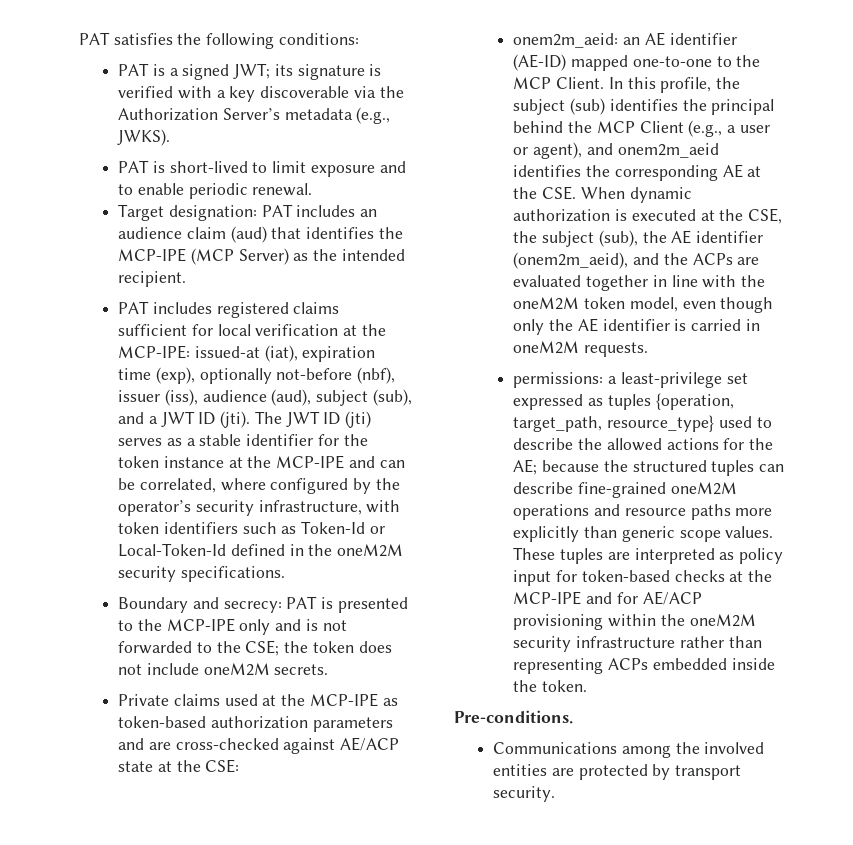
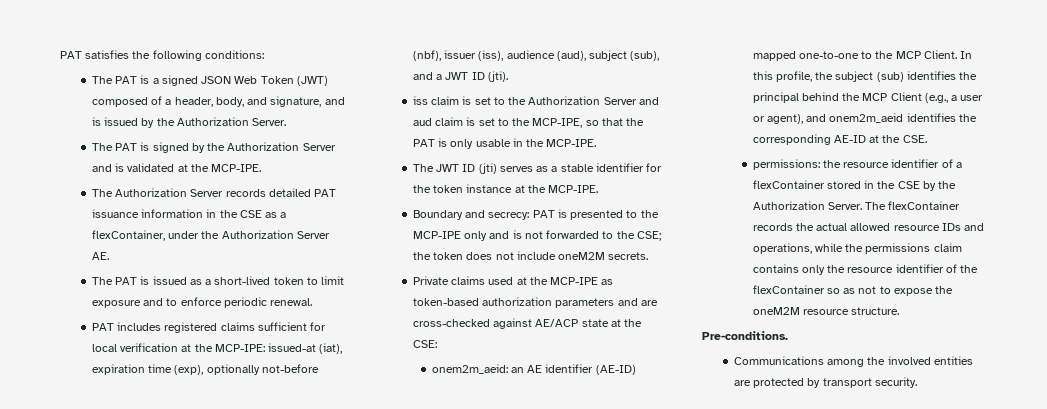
- PAT is a signed JWT; its signature is verified with a key discoverable via the Authorization Server’s metadata (e.g., JWKS).
- PAT is short-lived to limit exposure and to enable periodic renewal.
+ The PAT is a signed JSON Web Token (JWT) composed of a header, body, and signature, and is issued by the Authorization Server.
+ The PAT is signed by the Authorization Server and is validated at the MCP-IPE.
+ The Authorization Server records detailed PAT issuance information in the CSE as a flexContainer, under the Authorization Server AE.
+ The PAT is issued as a short-lived token to limit exposure and to enforce periodic renewal.
- Target designation: PAT includes an audience claim (aud) that identifies the MCP-IPE (MCP Server) as the intended recipient.
- PAT includes registered claims sufficient for local verification at the MCP-IPE: issued-at (iat), expiration time (exp), optionally not-before (nbf), issuer (iss), audience (aud), subject (sub), and a JWT ID (jti). The JWT ID (jti) serves as a stable identifier for the token instance at the MCP-IPE and can be correlated, where configured by the operator’s security infrastructure, with token identifiers such as Token-Id or Local-Token-Id defined in the oneM2M security specifications.
+ PAT includes registered claims sufficient for local verification at the MCP-IPE: issued-at (iat), expiration time (exp), optionally not-before (nbf), issuer (iss), audience (aud), subject (sub), and a JWT ID (jti).
+ iss claim is set to the Authorization Server and aud claim is set to the MCP-IPE, so that the PAT is only usable in the MCP-IPE.
+ The JWT ID (jti) serves as a stable identifier for the token instance at the MCP-IPE.
- In this profile, the subject (sub) identifies the principal behind the MCP Client (e.g., a user or agent), and onem2m_aeid identifies the corresponding AE at the CSE. When dynamic authorization is executed at the CSE, the subject (sub), the AE identifier (onem2m_aeid), and the ACPs are evaluated together in line with the oneM2M token model, even though only the AE identifier is carried in oneM2M requests.
- permissions: a least-privilege set expressed as tuples {operation, target_path, resource_type} used to describe the allowed actions for the AE; because the structured tuples can describe fine-grained oneM2M operations and resource paths more explicitly than generic scope values. These tuples are interpreted as policy input for token-based checks at the MCP-IPE and for AE/ACP provisioning within the oneM2M security infrastructure rather than representing ACPs embedded inside the token.
+ In this profile, the subject (sub) identifies the principal behind the MCP Client (e.g., a user or agent), and onem2m_aeid identifies the corresponding AE-ID at the CSE.
+ permissions: the resource identifier of a flexContainer stored in the CSE by the Authorization Server. The flexContainer records the actual allowed resource IDs and operations, while the permissions claim contains only the resource identifier of the flexContainer so as not to expose the oneM2M resource structure.

